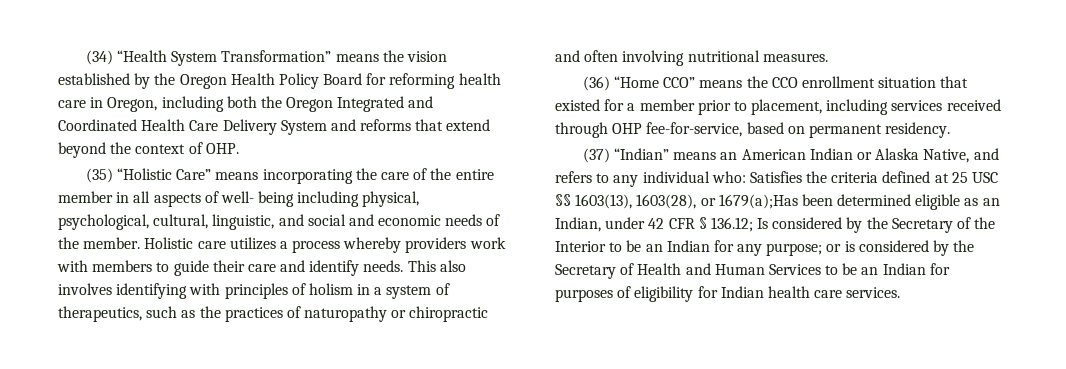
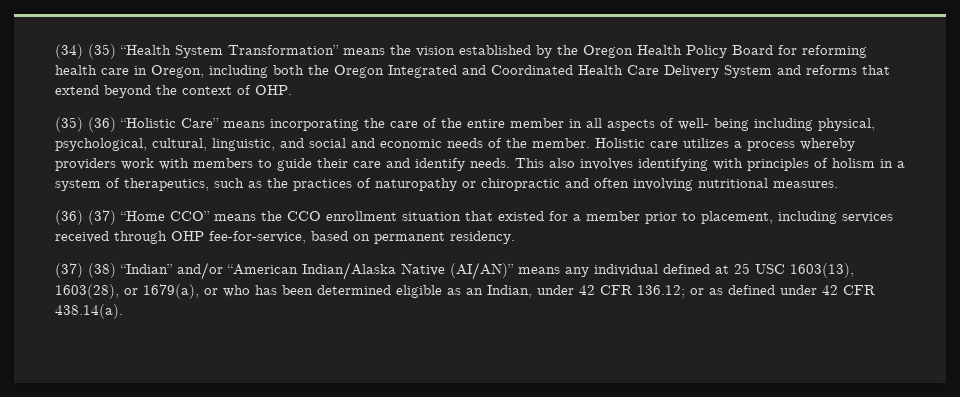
- (34) “Health System Transformation” means the vision established by the Oregon Health Policy Board for reforming health care in Oregon, including both the Oregon Integrated and Coordinated Health Care Delivery System and reforms that extend beyond the context of OHP.
+ (34) (35) “Health System Transformation” means the vision established by the Oregon Health Policy Board for reforming health care in Oregon, including both the Oregon Integrated and Coordinated Health Care Delivery System and reforms that extend beyond the context of OHP.
- (35) “Holistic Care” means incorporating the care of the entire member in all aspects of well- being including physical, psychological, cultural, linguistic, and social and economic needs of the member.
+ (35) (36) “Holistic Care” means incorporating the care of the entire member in all aspects of well- being including physical, psychological, cultural, linguistic, and social and economic needs of the member.
- (36) “Home CCO” means the CCO enrollment situation that existed for a member prior to placement, including services received through OHP fee-for-service, based on permanent residency.
+ (36) (37) “Home CCO” means the CCO enrollment situation that existed for a member prior to placement, including services received through OHP fee-for-service, based on permanent residency.
- (37) “Indian” means an American Indian or Alaska Native, and refers to any individual who: Satisfies the criteria defined at 25 USC §§ 1603(13), 1603(28), or 1679(a);Has been determined eligible as an Indian, under 42 CFR § 136.12; Is considered by the Secretary of the Interior to be an Indian for any purpose; or is considered by the Secretary of Health and Human Services to be an Indian for purposes of eligibility for Indian health care services.
+ (37) (38) “Indian” and/or “American Indian/Alaska Native (AI/AN)” means any individual defined at 25 USC 1603(13), 1603(28), or 1679(a), or who has been determined eligible as an Indian, under 42 CFR 136.12; or as defined under 42 CFR 438.14(a).

